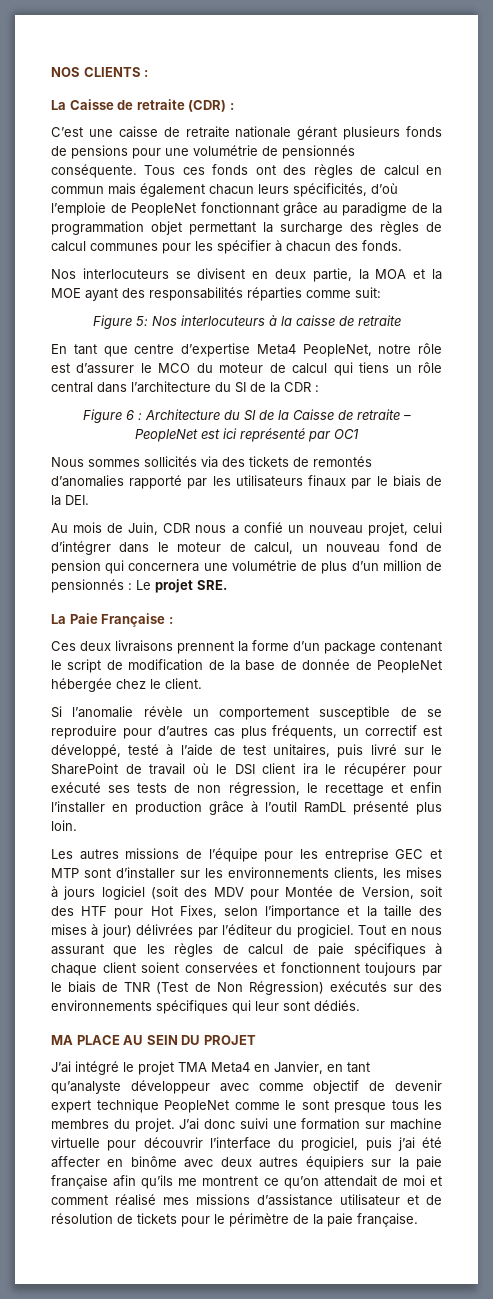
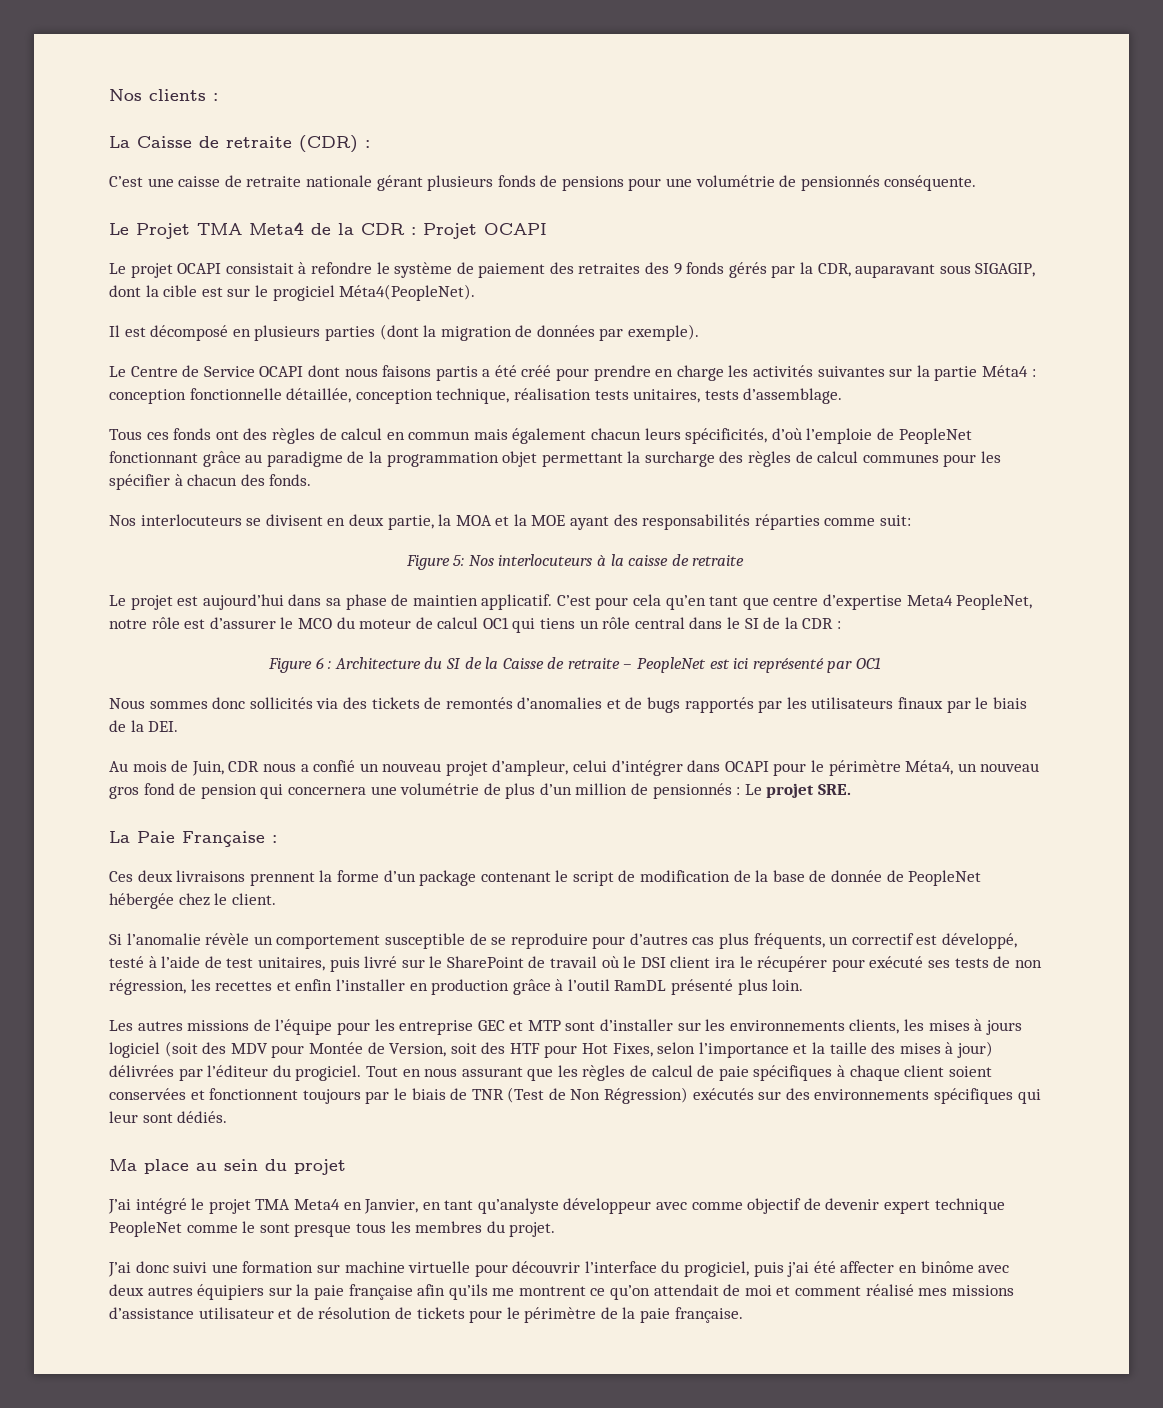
- NOS CLIENTS :
+ Nos clients :
- C’est une caisse de retraite nationale gérant plusieurs fonds de pensions pour une volumétrie de pensionnés conséquente. Tous ces fonds ont des règles de calcul en commun mais également chacun leurs spécificités, d’où l’emploie de PeopleNet fonctionnant grâce au paradigme de la programmation objet permettant la surcharge des règles de calcul communes pour les spécifier à chacun des fonds.
+ C’est une caisse de retraite nationale gérant plusieurs fonds de pensions pour une volumétrie de pensionnés conséquente.
+ Le Projet TMA Meta4 de la CDR : Projet OCAPI
+ Le projet OCAPI consistait à refondre le système de paiement des retraites des 9 fonds gérés par la CDR, auparavant sous SIGAGIP, dont la cible est sur le progiciel Méta4(PeopleNet).
+ Il est décomposé en plusieurs parties (dont la migration de données par exemple).
+ Le Centre de Service OCAPI dont nous faisons partis a été créé pour prendre en charge les activités suivantes sur la partie Méta4 : conception fonctionnelle détaillée, conception technique, réalisation tests unitaires, tests d’assemblage.
+ Tous ces fonds ont des règles de calcul en commun mais également chacun leurs spécificités, d’où l’emploie de PeopleNet fonctionnant grâce au paradigme de la programmation objet permettant la surcharge des règles de calcul communes pour les spécifier à chacun des fonds.
- En tant que centre d’expertise Meta4 PeopleNet, notre rôle est d’assurer le MCO du moteur de calcul qui tiens un rôle central dans l’architecture du SI de la CDR :
+ Le projet est aujourd’hui dans sa phase de maintien applicatif. C’est pour cela qu’en tant que centre d’expertise Meta4 PeopleNet, notre rôle est d’assurer le MCO du moteur de calcul OC1 qui tiens un rôle central dans le SI de la CDR :
- Nous sommes sollicités via des tickets de remontés d’anomalies rapporté par les utilisateurs finaux par le biais de la DEI.
+ Nous sommes donc sollicités via des tickets de remontés d’anomalies et de bugs rapportés par les utilisateurs finaux par le biais de la DEI.
- Au mois de Juin, CDR nous a confié un nouveau projet, celui d’intégrer dans le moteur de calcul, un nouveau fond de pension qui concernera une volumétrie de plus d’un million de pensionnés : Le projet SRE.
+ Au mois de Juin, CDR nous a confié un nouveau projet d’ampleur, celui d’intégrer dans OCAPI pour le périmètre Méta4, un nouveau gros fond de pension qui concernera une volumétrie de plus d’un million de pensionnés : Le projet SRE.
- Si l’anomalie révèle un comportement susceptible de se reproduire pour d’autres cas plus fréquents, un correctif est développé, testé à l’aide de test unitaires, puis livré sur le SharePoint de travail où le DSI client ira le récupérer pour exécuté ses tests de non régression, le recettage et enfin l’installer en production grâce à l’outil RamDL présenté plus loin.
+ Si l’anomalie révèle un comportement susceptible de se reproduire pour d’autres cas plus fréquents, un correctif est développé, testé à l’aide de test unitaires, puis livré sur le SharePoint de travail où le DSI client ira le récupérer pour exécuté ses tests de non régression, les recettes et enfin l’installer en production grâce à l’outil RamDL présenté plus loin.
- MA PLACE AU SEIN DU PROJET
+ Ma place au sein du projet
- J’ai intégré le projet TMA Meta4 en Janvier, en tant qu’analyste développeur avec comme objectif de devenir expert technique PeopleNet comme le sont presque tous les membres du projet. J’ai donc suivi une formation sur machine virtuelle pour découvrir l’interface du progiciel, puis j’ai été affecter en binôme avec deux autres équipiers sur la paie française afin qu’ils me montrent ce qu’on attendait de moi et comment réalisé mes missions d’assistance utilisateur et de résolution de tickets pour le périmètre de la paie française.
+ J’ai intégré le projet TMA Meta4 en Janvier, en tant qu’analyste développeur avec comme objectif de devenir expert technique PeopleNet comme le sont presque tous les membres du projet.
+ J’ai donc suivi une formation sur machine virtuelle pour découvrir l’interface du progiciel, puis j’ai été affecter en binôme avec deux autres équipiers sur la paie française afin qu’ils me montrent ce qu’on attendait de moi et comment réalisé mes missions d’assistance utilisateur et de résolution de tickets pour le périmètre de la paie française.

